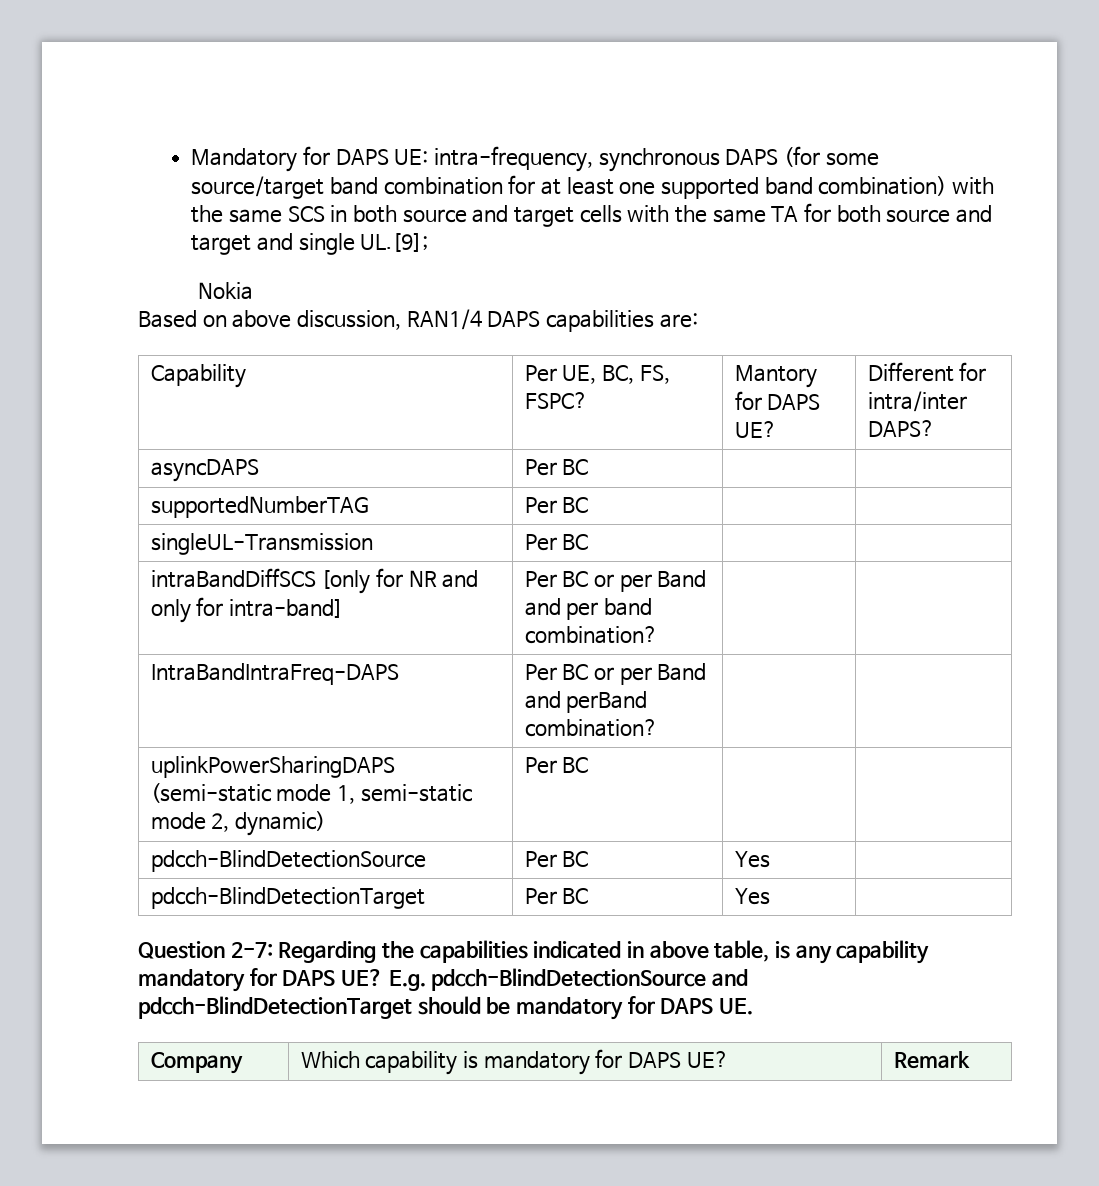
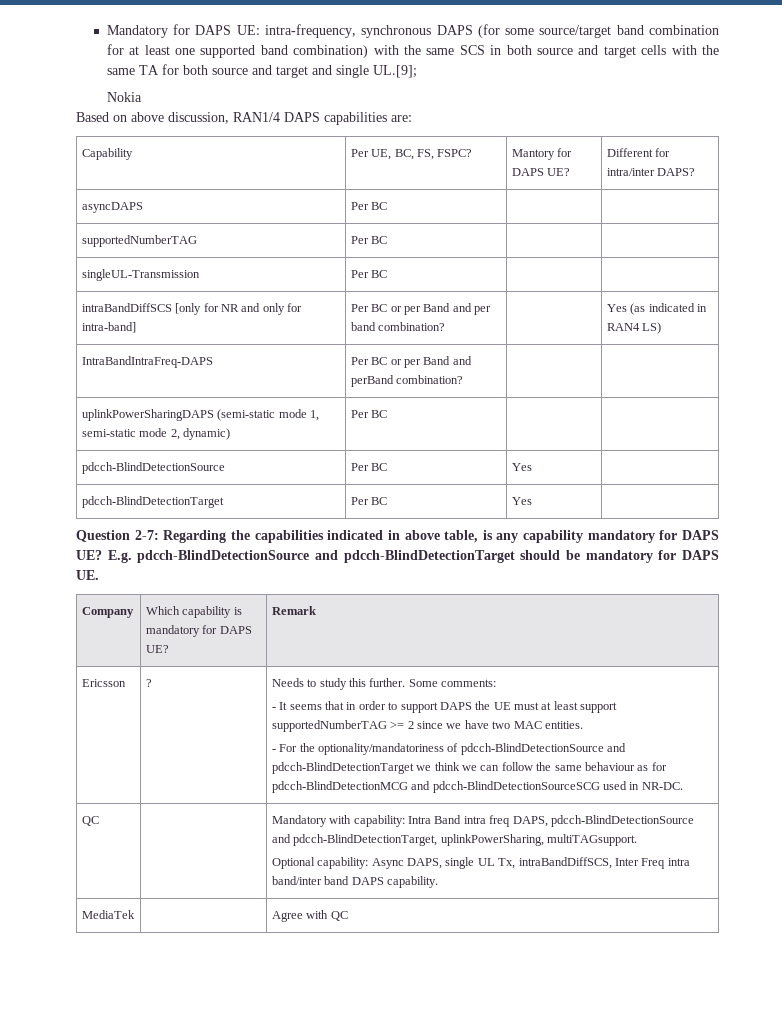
- intraBandDiffSCS [only for NR and only for intra-band] | Per BC or per Band and per band combination? | |
+ intraBandDiffSCS [only for NR and only for intra-band] | Per BC or per Band and per band combination? | | Yes (as indicated in RAN4 LS)
+ Ericsson | ? | Needs to study this further. Some comments:
+ - It seems that in order to support DAPS the UE must at least support supportedNumberTAG >= 2 since we have two MAC entities.
+ - For the optionality/mandatoriness of pdcch-BlindDetectionSource and pdcch-BlindDetectionTarget we think we can follow the same behaviour as for pdcch-BlindDetectionMCG and pdcch-BlindDetectionSourceSCG used in NR-DC.
+ QC | | Mandatory with capability: Intra Band intra freq DAPS, pdcch-BlindDetectionSource and pdcch-BlindDetectionTarget, uplinkPowerSharing, multiTAGsupport.
+ Optional capability: Async DAPS, single UL Tx, intraBandDiffSCS, Inter Freq intra band/inter band DAPS capability.
+ MediaTek | | Agree with QC

